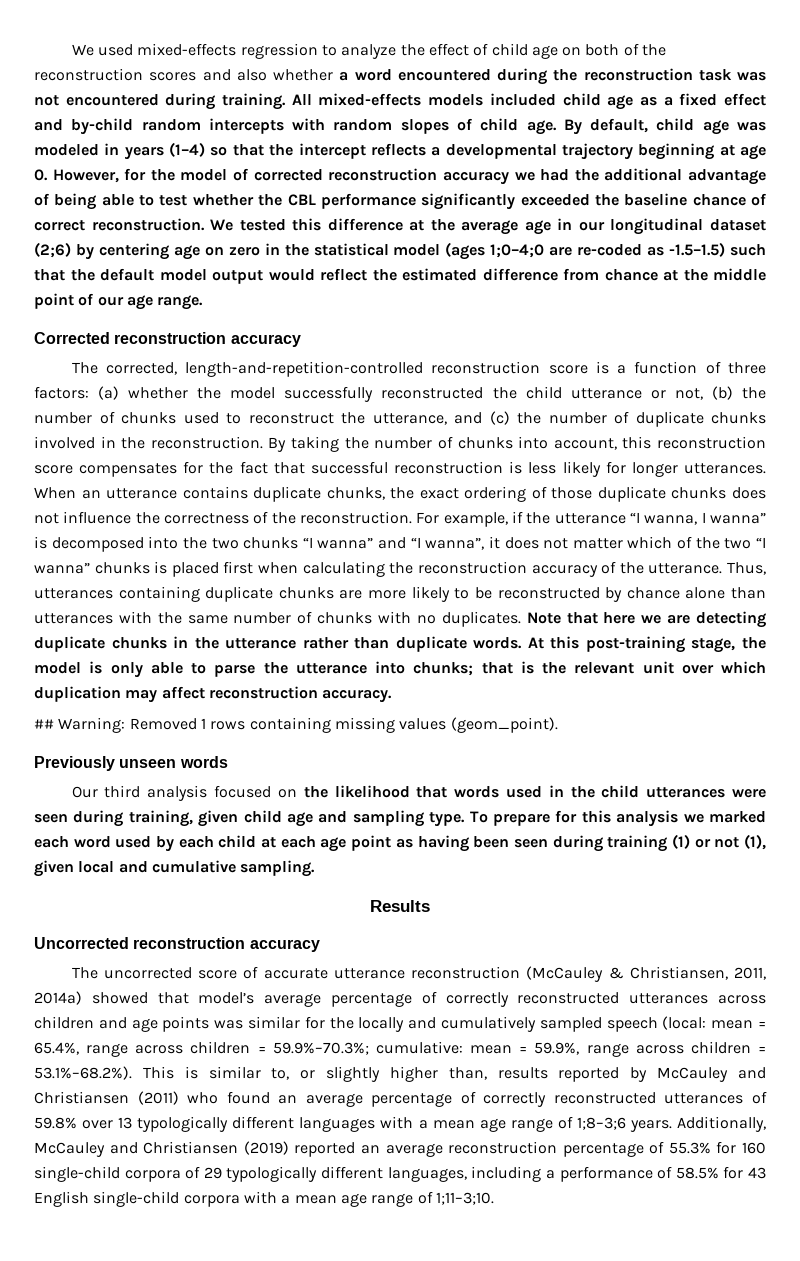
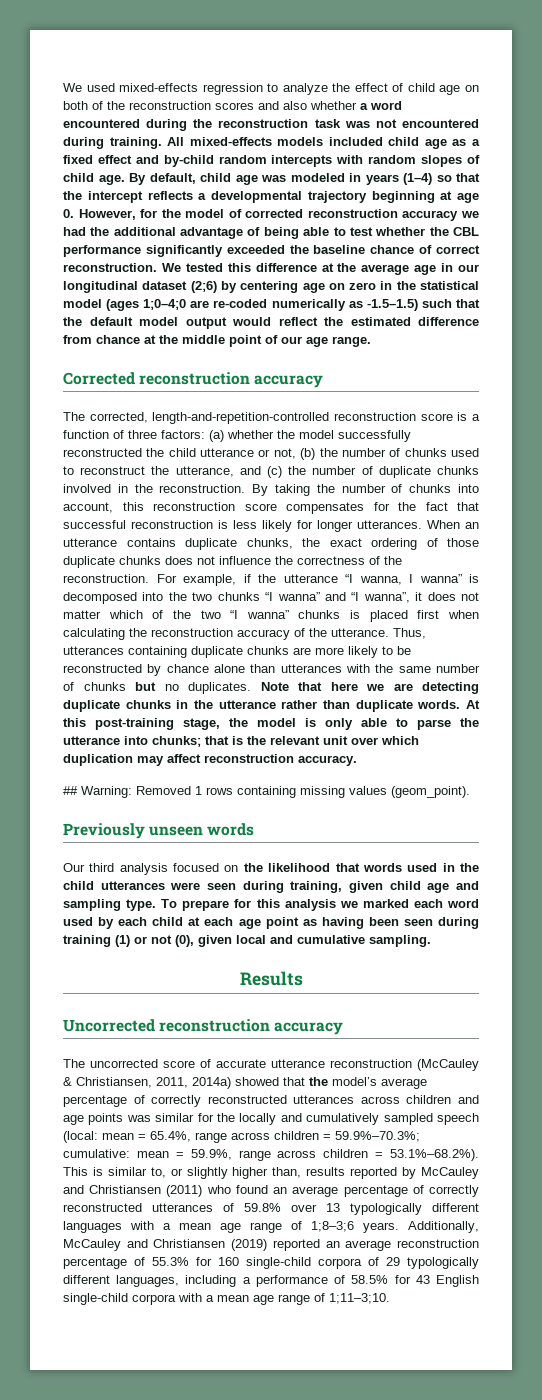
- We tested this difference at the average age in our longitudinal dataset (2;6) by centering age on zero in the statistical model (ages 1;0–4;0 are re-coded as -1.5–1.5) such that the default model output would reflect the estimated difference from chance at the middle point of our age range.
+ We tested this difference at the average age in our longitudinal dataset (2;6) by centering age on zero in the statistical model (ages 1;0–4;0 are re-coded numerically as -1.5–1.5) such that the default model output would reflect the estimated difference from chance at the middle point of our age range.
- Thus, utterances containing duplicate chunks are more likely to be reconstructed by chance alone than utterances with the same number of chunks with no duplicates.
+ Thus, utterances containing duplicate chunks are more likely to be reconstructed by chance alone than utterances with the same number of chunks but no duplicates.
- To prepare for this analysis we marked each word used by each child at each age point as having been seen during training (1) or not (1), given local and cumulative sampling.
+ To prepare for this analysis we marked each word used by each child at each age point as having been seen during training (1) or not (0), given local and cumulative sampling.
- The uncorrected score of accurate utterance reconstruction (McCauley & Christiansen, 2011, 2014a) showed that model’s average percentage of correctly reconstructed utterances across children and age points was similar for the locally and cumulatively sampled speech (local:
+ The uncorrected score of accurate utterance reconstruction (McCauley & Christiansen, 2011, 2014a) showed that the model’s average percentage of correctly reconstructed utterances across children and age points was similar for the locally and cumulatively sampled speech (local:

